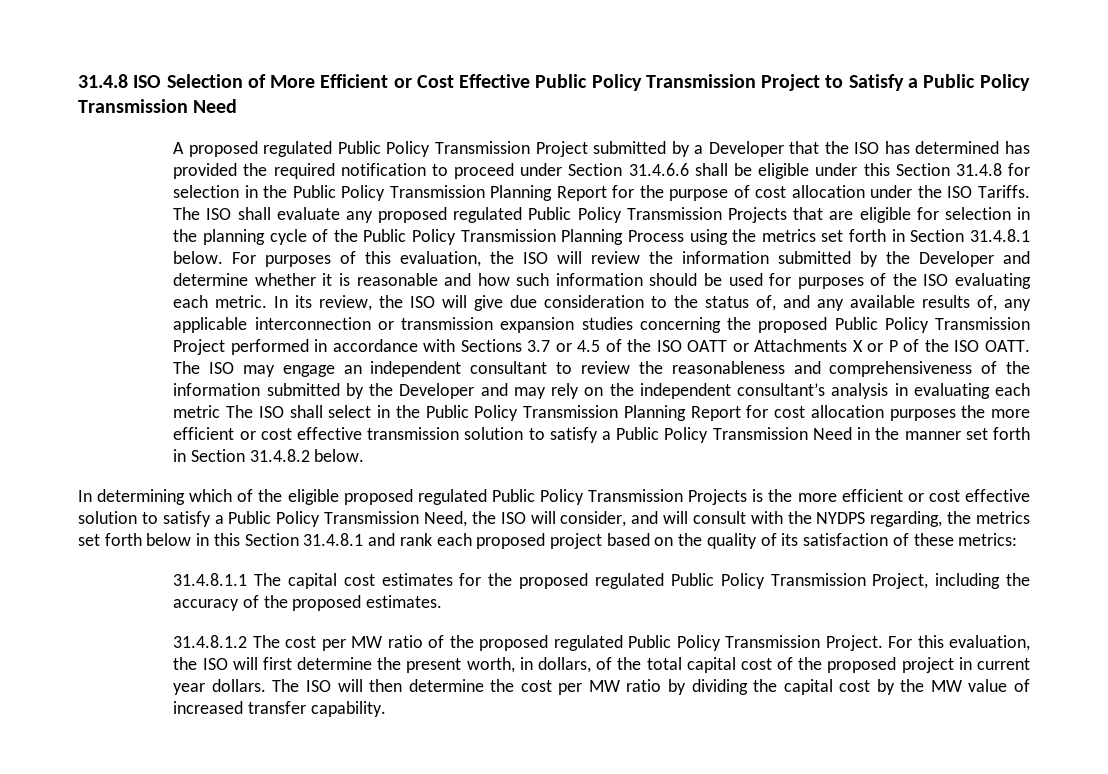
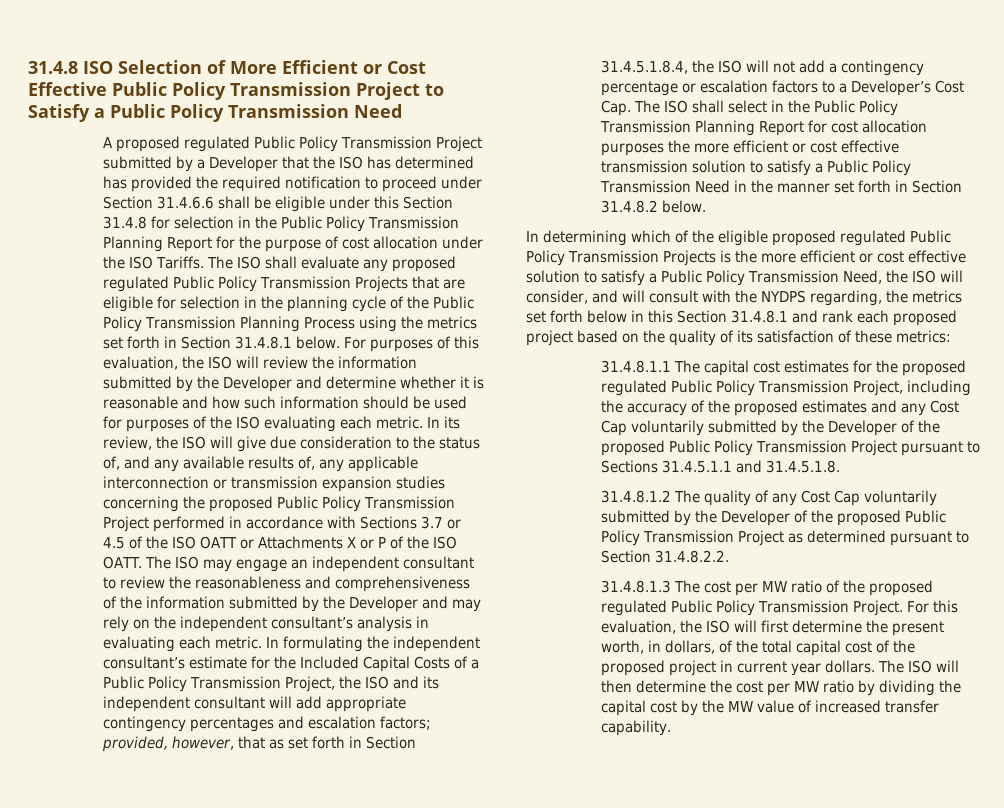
- The ISO may engage an independent consultant to review the reasonableness and comprehensiveness of the information submitted by the Developer and may rely on the independent consultant’s analysis in evaluating each metric The ISO shall select in the Public Policy Transmission Planning Report for cost allocation purposes the more efficient or cost effective transmission solution to satisfy a Public Policy Transmission Need in the manner set forth in Section 31.4.8.2 below.
+ The ISO may engage an independent consultant to review the reasonableness and comprehensiveness of the information submitted by the Developer and may rely on the independent consultant’s analysis in evaluating each metric. In formulating the independent consultant’s estimate for the Included Capital Costs of a Public Policy Transmission Project, the ISO and its independent consultant will add appropriate contingency percentages and escalation factors; provided, however, that as set forth in Section 31.4.5.1.8.4, the ISO will not add a contingency percentage or escalation factors to a Developer’s Cost Cap. The ISO shall select in the Public Policy Transmission Planning Report for cost allocation purposes the more efficient or cost effective transmission solution to satisfy a Public Policy Transmission Need in the manner set forth in Section 31.4.8.2 below.
- 31.4.8.1.1 The capital cost estimates for the proposed regulated Public Policy Transmission Project, including the accuracy of the proposed estimates.
- 31.4.8.1.2 The cost per MW ratio of the proposed regulated Public Policy Transmission Project.
+ 31.4.8.1.1 The capital cost estimates for the proposed regulated Public Policy Transmission Project, including the accuracy of the proposed estimates and any Cost Cap voluntarily submitted by the Developer of the proposed Public Policy Transmission Project pursuant to Sections 31.4.5.1.1 and 31.4.5.1.8.
+ 31.4.8.1.2 The quality of any Cost Cap voluntarily submitted by the Developer of the proposed Public Policy Transmission Project as determined pursuant to Section 31.4.8.2.2.
+ 31.4.8.1.3 The cost per MW ratio of the proposed regulated Public Policy Transmission Project.

